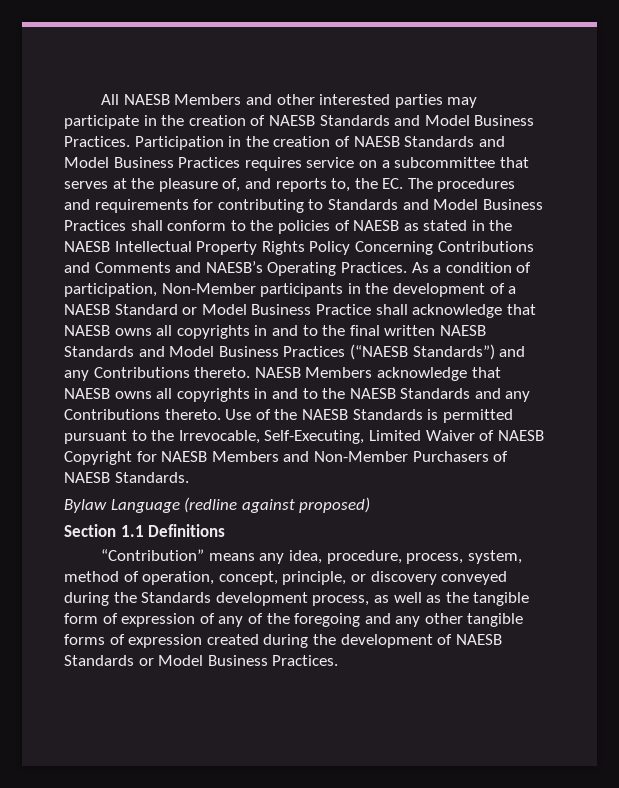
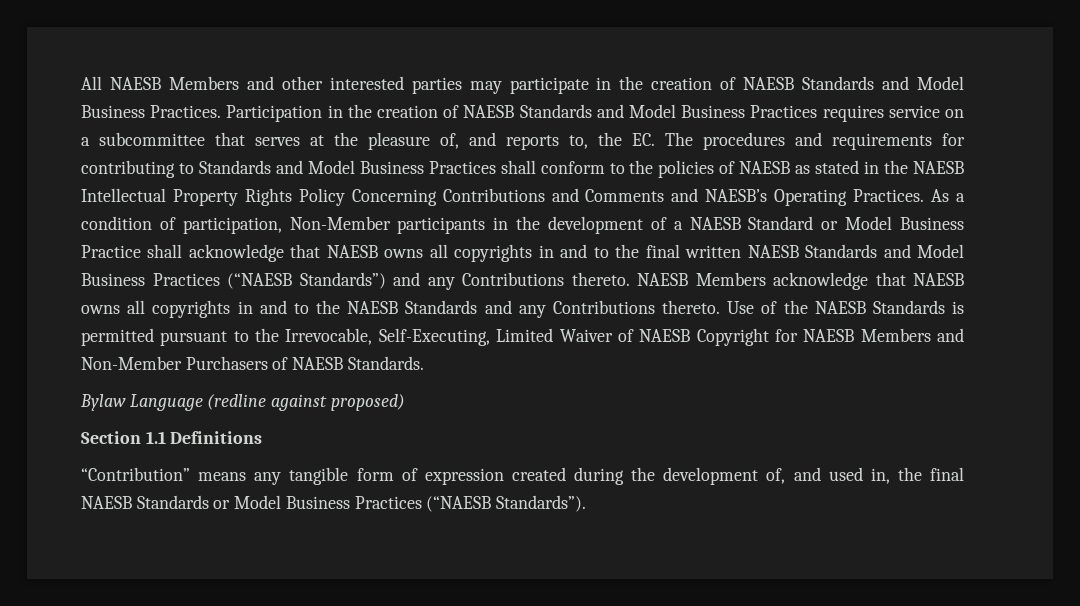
- “Contribution” means any idea, procedure, process, system, method of operation, concept, principle, or discovery conveyed during the Standards development process, as well as the tangible form of expression of any of the foregoing and any other tangible forms of expression created during the development of NAESB Standards or Model Business Practices.
+ “Contribution” means any tangible form of expression created during the development of, and used in, the final NAESB Standards or Model Business Practices (“NAESB Standards”).

